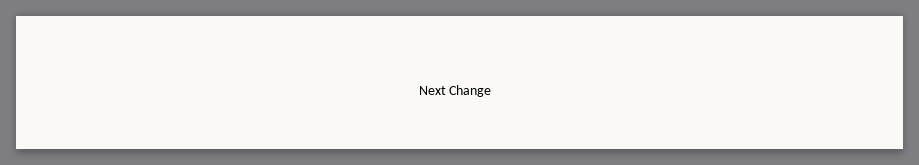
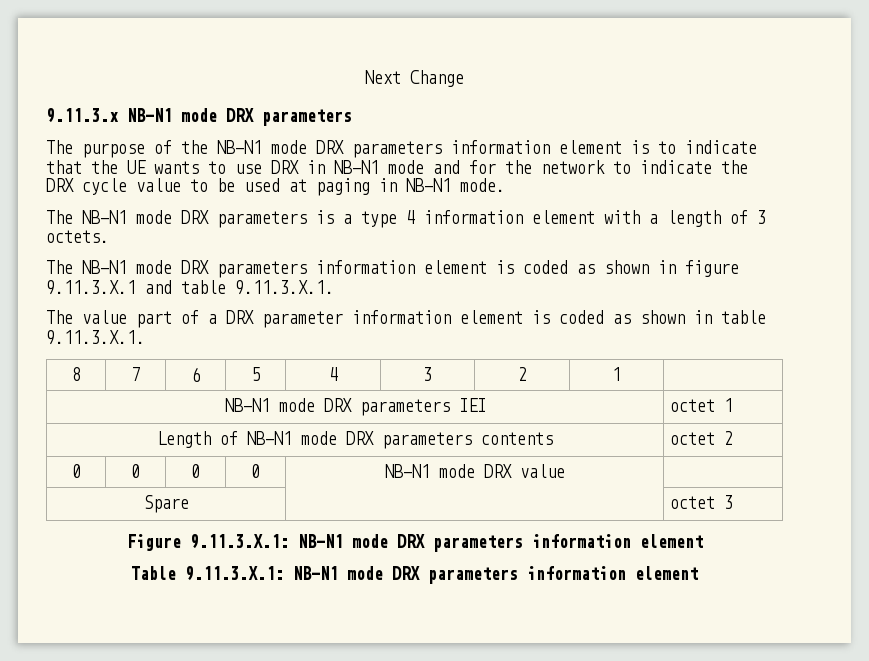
+ 9.11.3.x NB-N1 mode DRX parameters
+ The purpose of the NB-N1 mode DRX parameters information element is to indicate that the UE wants to use DRX in NB-N1 mode and for the network to indicate the DRX cycle value to be used at paging in NB-N1 mode.
+ The NB-N1 mode DRX parameters is a type 4 information element with a length of 3 octets.
+ The NB-N1 mode DRX parameters information element is coded as shown in figure 9.11.3.X.1 and table 9.11.3.X.1.
+ The value part of a DRX parameter information element is coded as shown in table 9.11.3.X.1.
+ 8 | 7 | 6 | 5 | 4 | 3 | 2 | 1 |
+ NB-N1 mode DRX parameters IEI | octet 1
+ Length of NB-N1 mode DRX parameters contents | octet 2
+ 0 | 0 | 0 | 0 | NB-N1 mode DRX value |
+ Spare | | octet 3
+ Figure 9.11.3.X.1: NB-N1 mode DRX parameters information element
+ Table 9.11.3.X.1: NB-N1 mode DRX parameters information element

